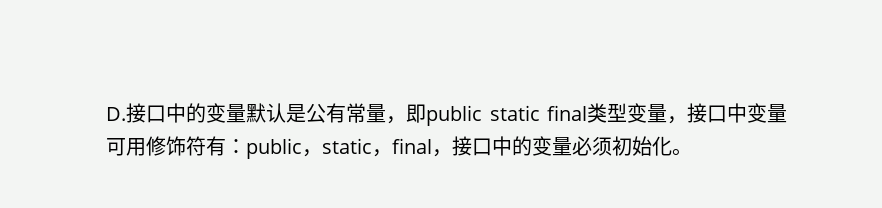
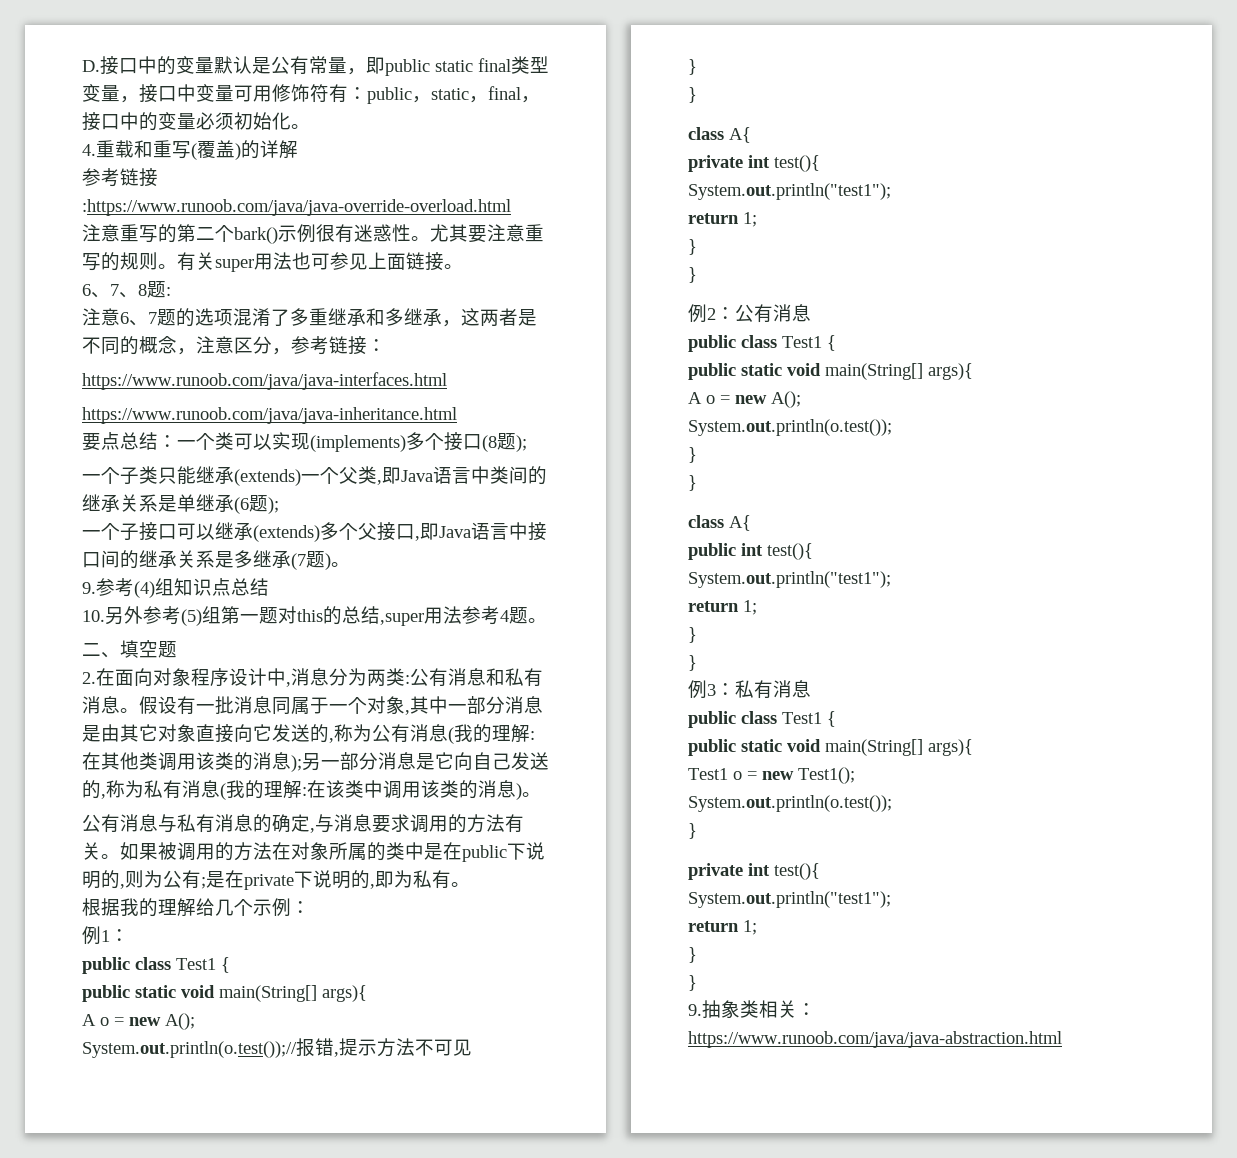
+ 4.重载和重写(覆盖)的详解
+ 参考链接:https://www.runoob.com/java/java-override-overload.html
+ 注意重写的第二个bark()示例很有迷惑性。尤其要注意重写的规则。有关super用法也可参见上面链接。
+ 6、7、8题:
+ 注意6、7题的选项混淆了多重继承和多继承，这两者是不同的概念，注意区分，参考链接：
+ https://www.runoob.com/java/java-interfaces.html
+ https://www.runoob.com/java/java-inheritance.html
+ 要点总结：一个类可以实现(implements)多个接口(8题);
+ 一个子类只能继承(extends)一个父类,即Java语言中类间的继承关系是单继承(6题);
+ 一个子接口可以继承(extends)多个父接口,即Java语言中接口间的继承关系是多继承(7题)。
+ 9.参考(4)组知识点总结
+ 10.另外参考(5)组第一题对this的总结,super用法参考4题。
+ 二、填空题
+ 2.在面向对象程序设计中,消息分为两类:公有消息和私有消息。假设有一批消息同属于一个对象,其中一部分消息是由其它对象直接向它发送的,称为公有消息(我的理解:在其他类调用该类的消息);另一部分消息是它向自己发送的,称为私有消息(我的理解:在该类中调用该类的消息)。
+ 公有消息与私有消息的确定,与消息要求调用的方法有关。如果被调用的方法在对象所属的类中是在public下说明的,则为公有;是在private下说明的,即为私有。
+ 根据我的理解给几个示例：
+ 例1：
+ public class Test1 {
+ public static void main(String[] args){
+ A o = new A();
+ System.out.println(o.test());//报错,提示方法不可见
+ }
+ }
+ class A{
+ private int test(){
+ System.out.println("test1");
+ return 1;
+ }
+ }
+ 例2：公有消息
+ public class Test1 {
+ public static void main(String[] args){
+ A o = new A();
+ System.out.println(o.test());
+ }
+ }
+ class A{
+ public int test(){
+ System.out.println("test1");
+ return 1;
+ }
+ }
+ 例3：私有消息
+ public class Test1 {
+ public static void main(String[] args){
+ Test1 o = new Test1();
+ System.out.println(o.test());
+ }
+ private int test(){
+ System.out.println("test1");
+ return 1;
+ }
+ }
+ 9.抽象类相关：https://www.runoob.com/java/java-abstraction.html

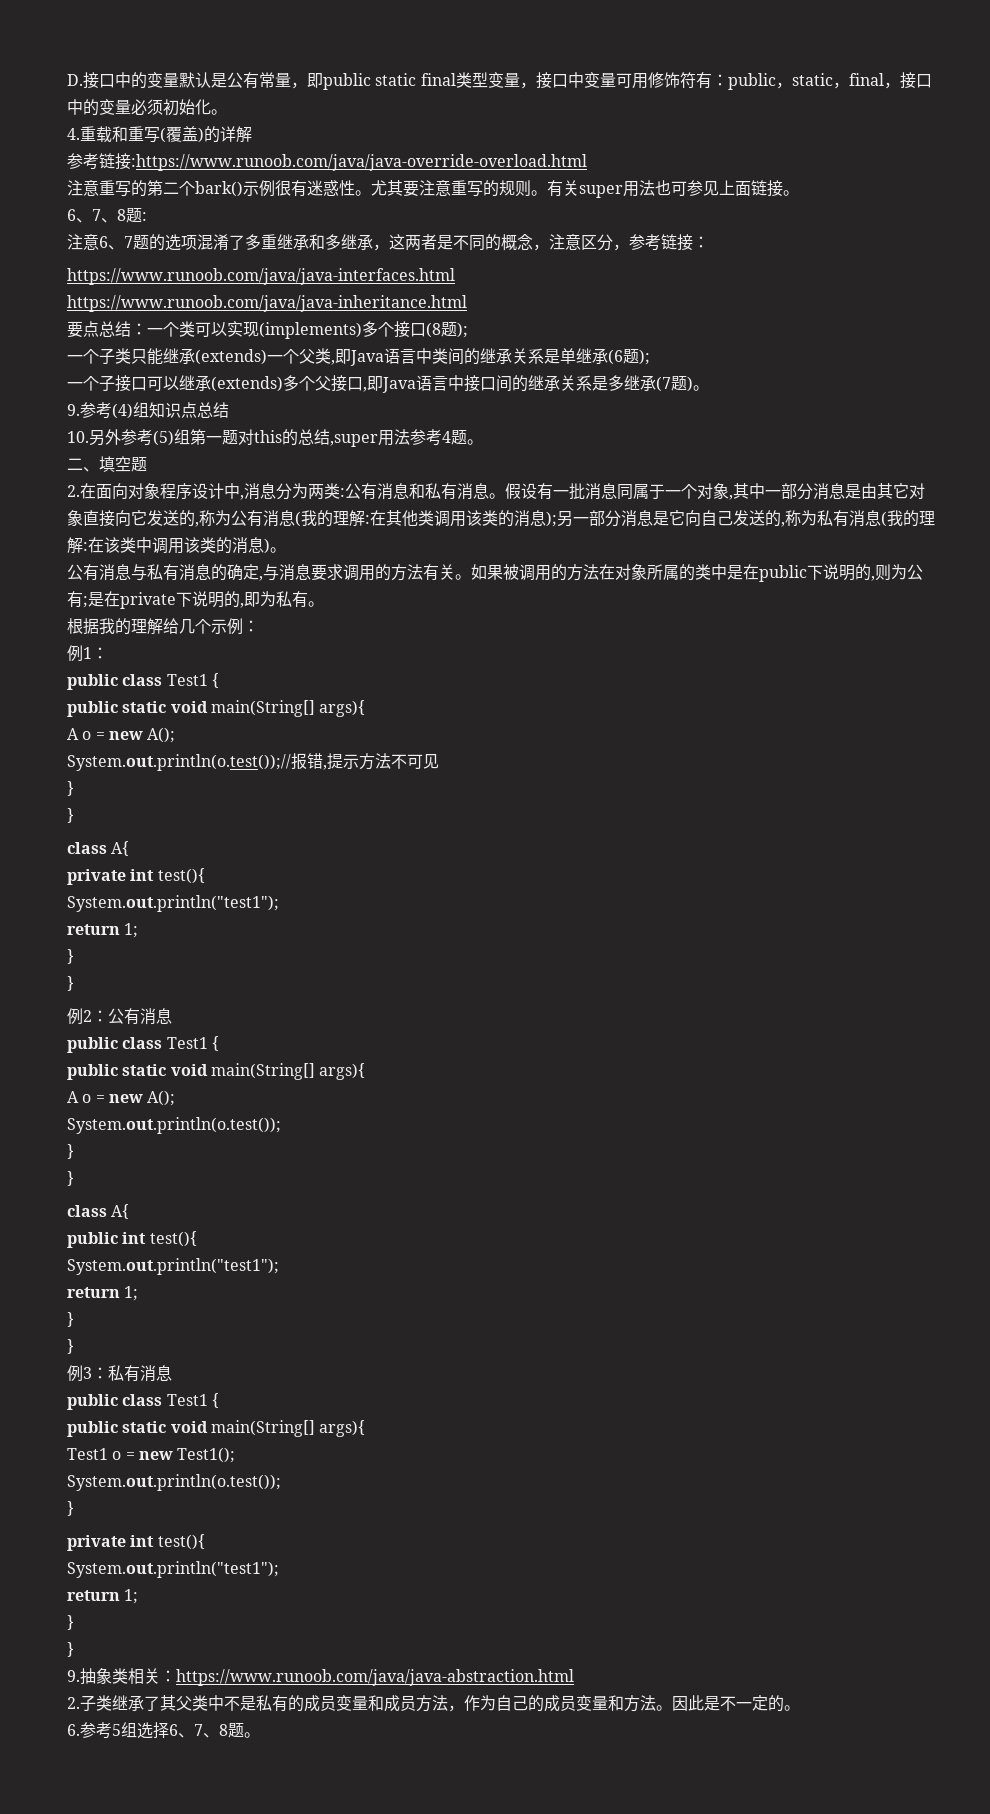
+ 2.子类继承了其父类中不是私有的成员变量和成员方法，作为自己的成员变量和方法。因此是不一定的。
+ 6.参考5组选择6、7、8题。

